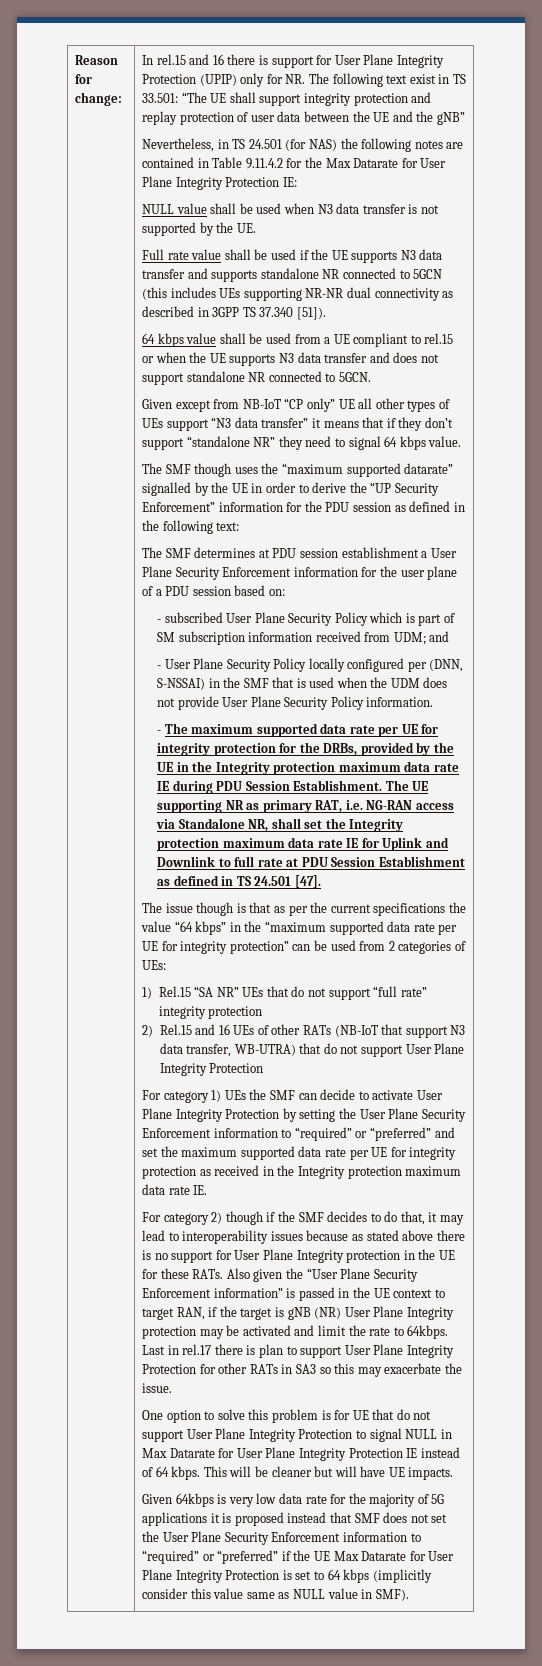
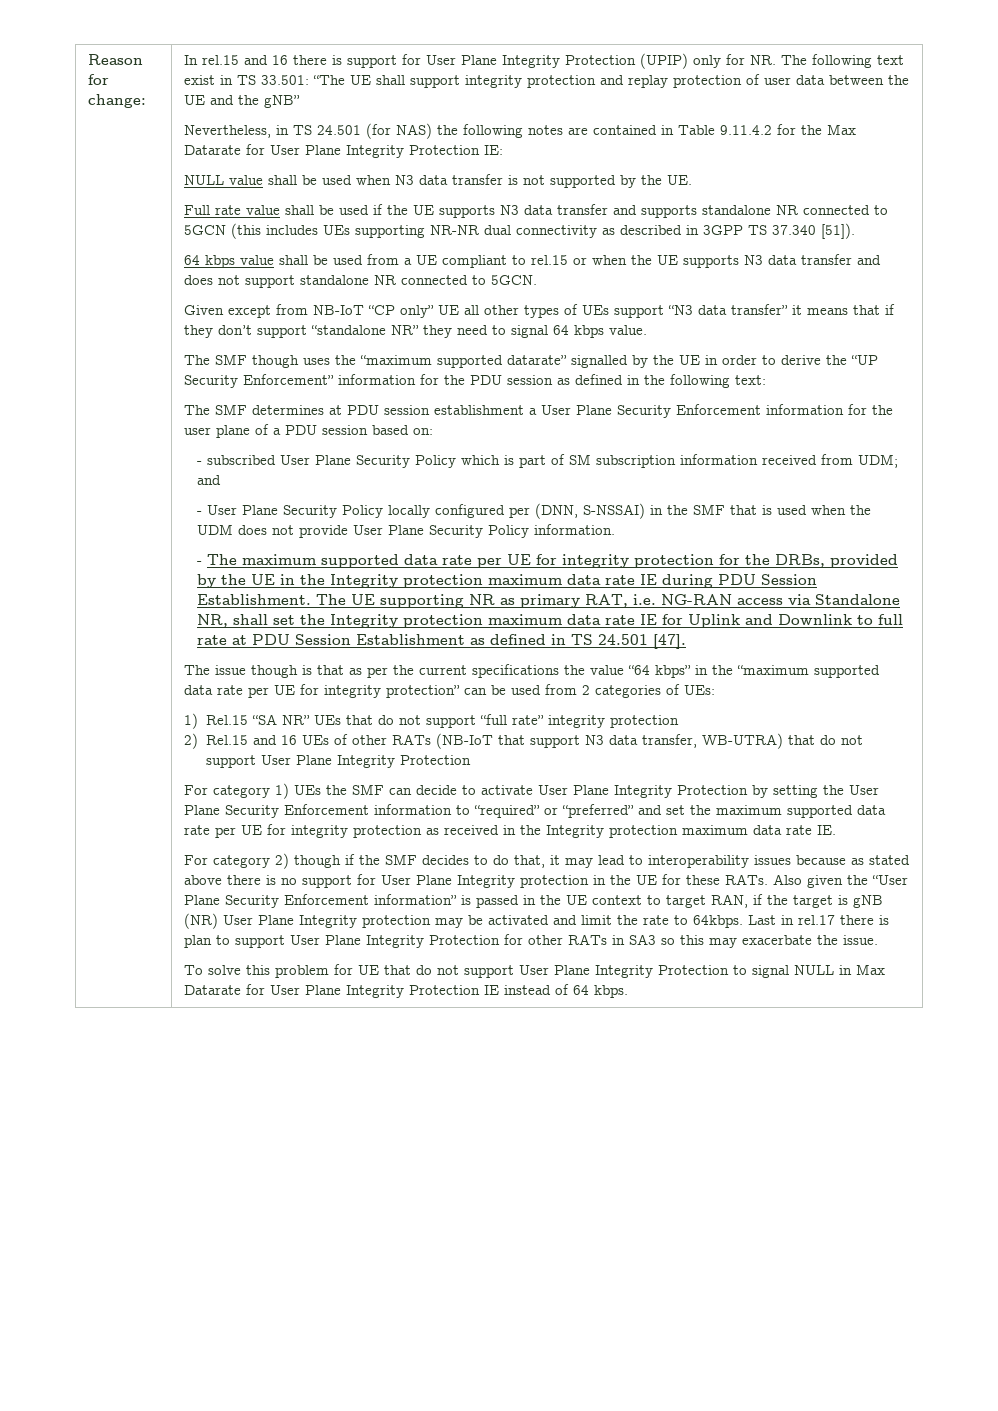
- One option to solve this problem is for UE that do not support User Plane Integrity Protection to signal NULL in Max Datarate for User Plane Integrity Protection IE instead of 64 kbps. This will be cleaner but will have UE impacts.
- Given 64kbps is very low data rate for the majority of 5G applications it is proposed instead that SMF does not set the User Plane Security Enforcement information to “required” or “preferred” if the UE Max Datarate for User Plane Integrity Protection is set to 64 kbps (implicitly consider this value same as NULL value in SMF).
+ To solve this problem for UE that do not support User Plane Integrity Protection to signal NULL in Max Datarate for User Plane Integrity Protection IE instead of 64 kbps.

